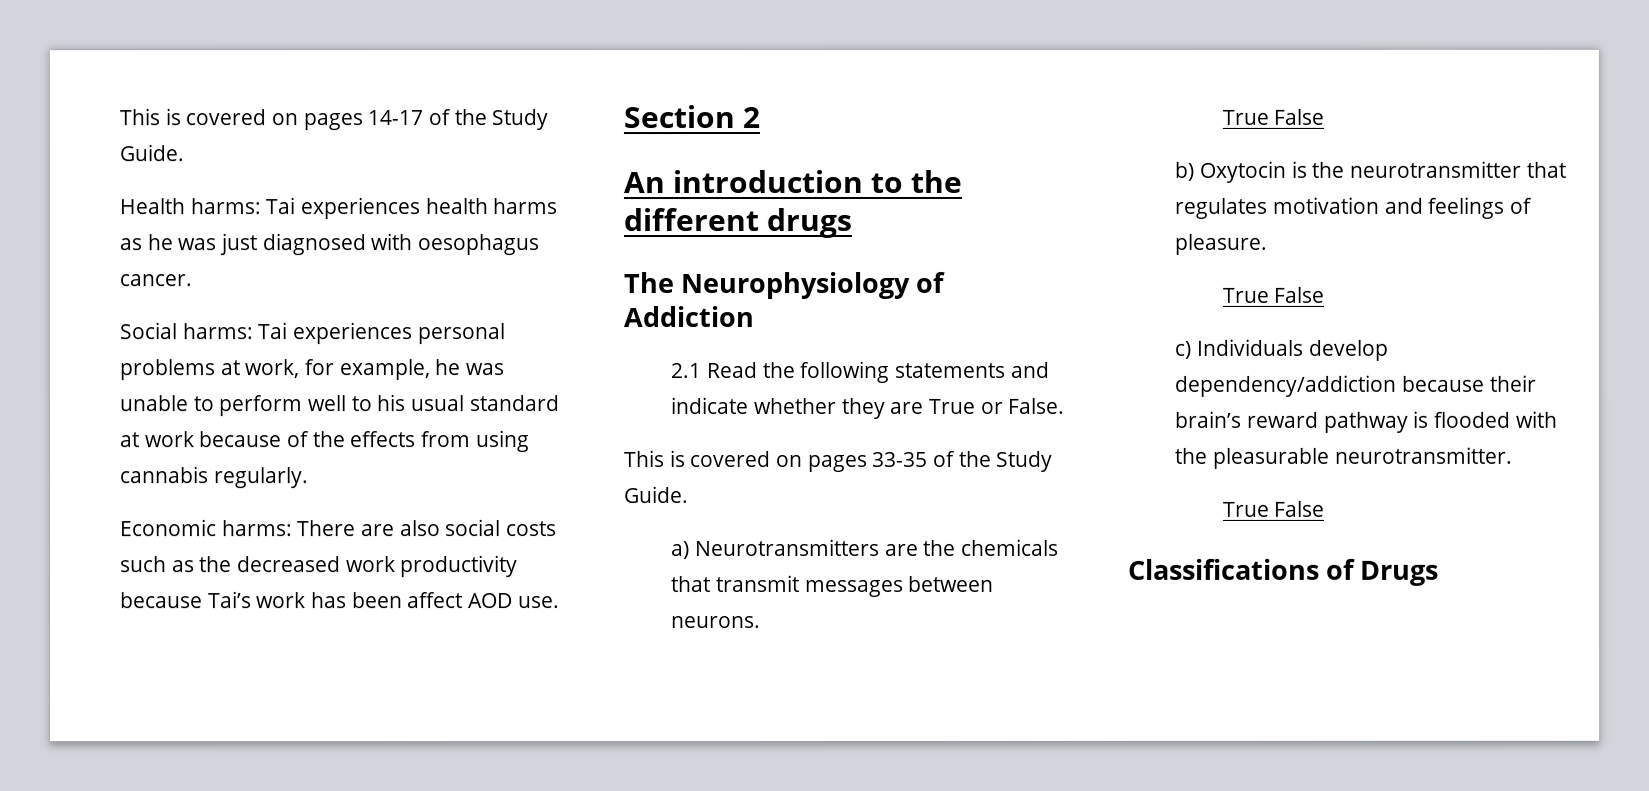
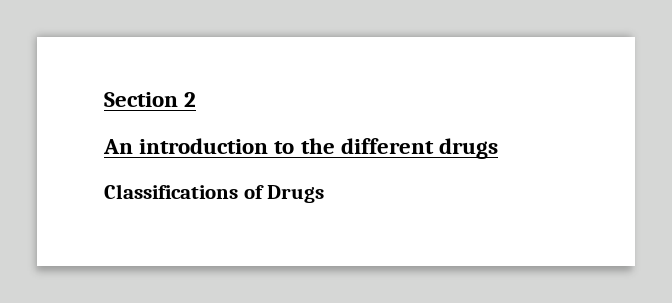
- This is covered on pages 14-17 of the Study Guide.
- Health harms: Tai experiences health harms as he was just diagnosed with oesophagus cancer.
- Social harms: Tai experiences personal problems at work, for example, he was unable to perform well to his usual standard at work because of the effects from using cannabis regularly.
- Economic harms: There are also social costs such as the decreased work productivity because Tai’s work has been affect AOD use.
- The Neurophysiology of Addiction
- 2.1 Read the following statements and indicate whether they are True or False.
- This is covered on pages 33-35 of the Study Guide.
- a) Neurotransmitters are the chemicals that transmit messages between neurons.
- True False
- b) Oxytocin is the neurotransmitter that regulates motivation and feelings of pleasure.
- True False
- c) Individuals develop dependency/addiction because their brain’s reward pathway is flooded with the pleasurable neurotransmitter.
- True False

